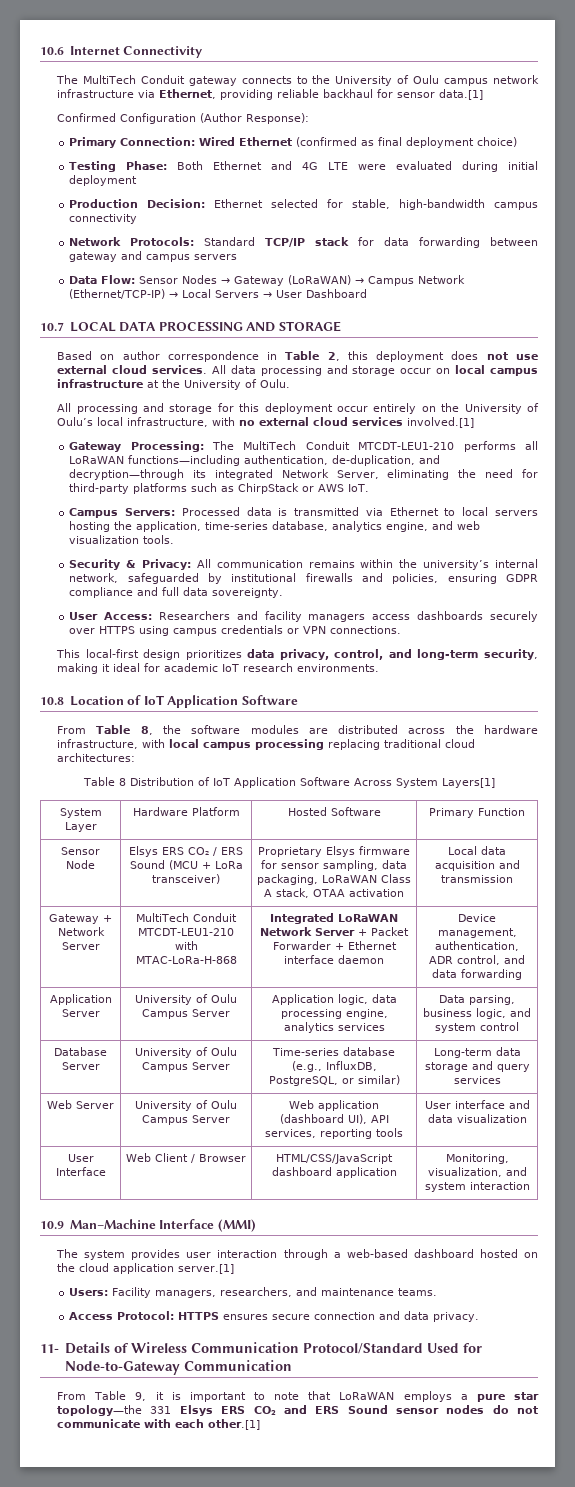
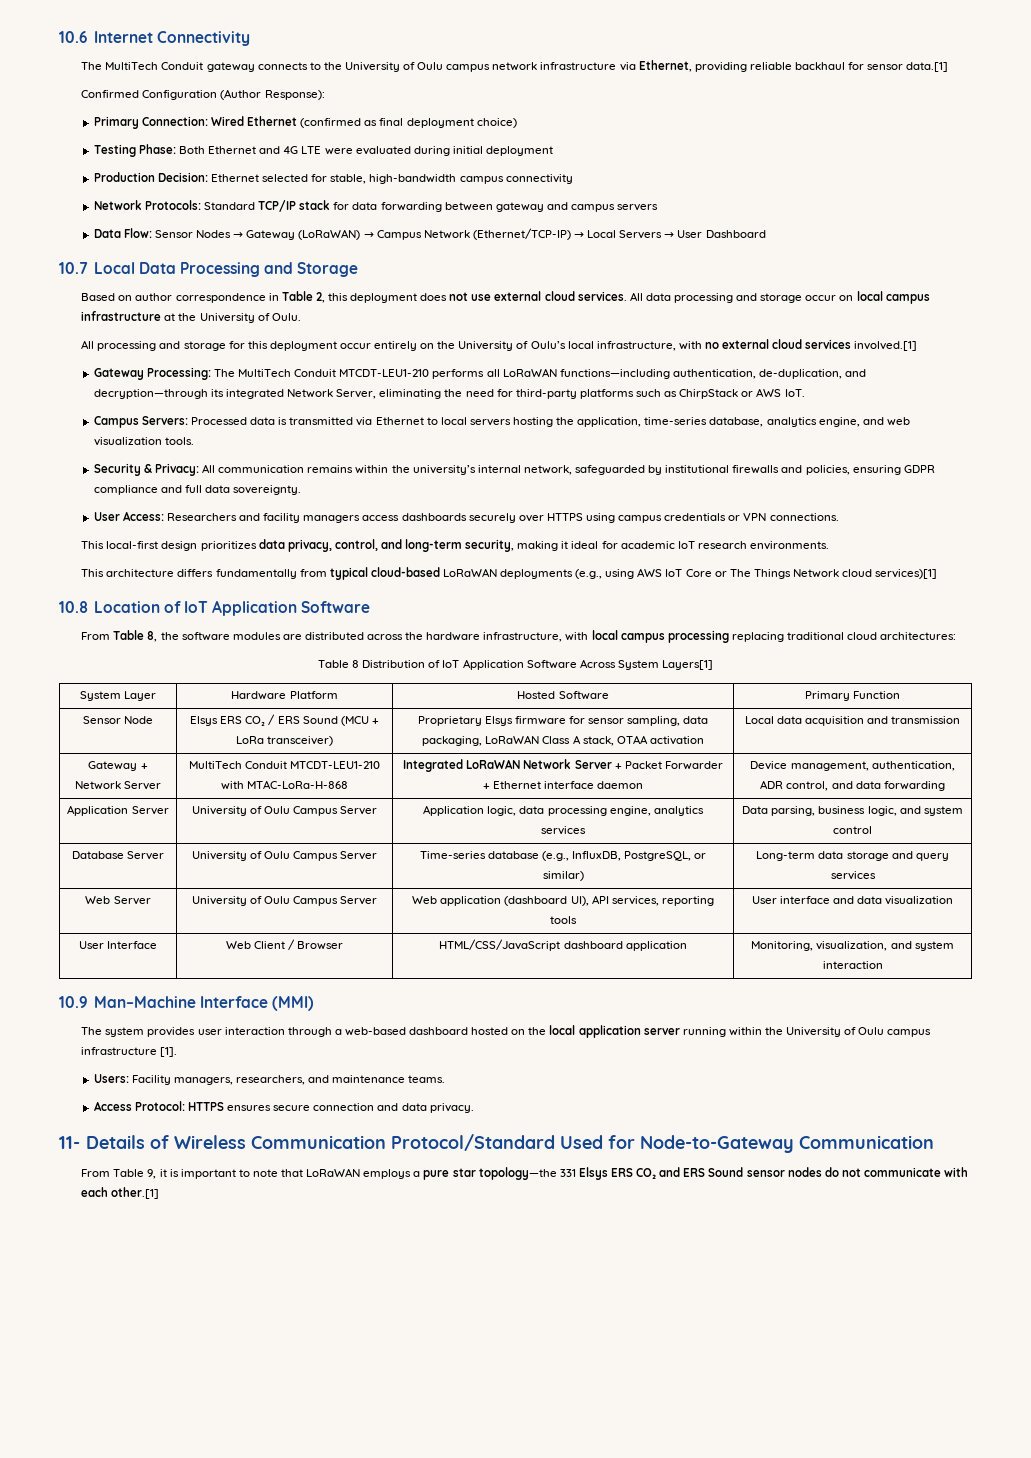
- 10.7 LOCAL DATA PROCESSING AND STORAGE
+ 10.7 Local Data Processing and Storage
+ This architecture differs fundamentally from typical cloud-based LoRaWAN deployments (e.g., using AWS IoT Core or The Things Network cloud services)[1]
- The system provides user interaction through a web-based dashboard hosted on the cloud application server.[1]
+ The system provides user interaction through a web-based dashboard hosted on the local application server running within the University of Oulu campus infrastructure [1].

